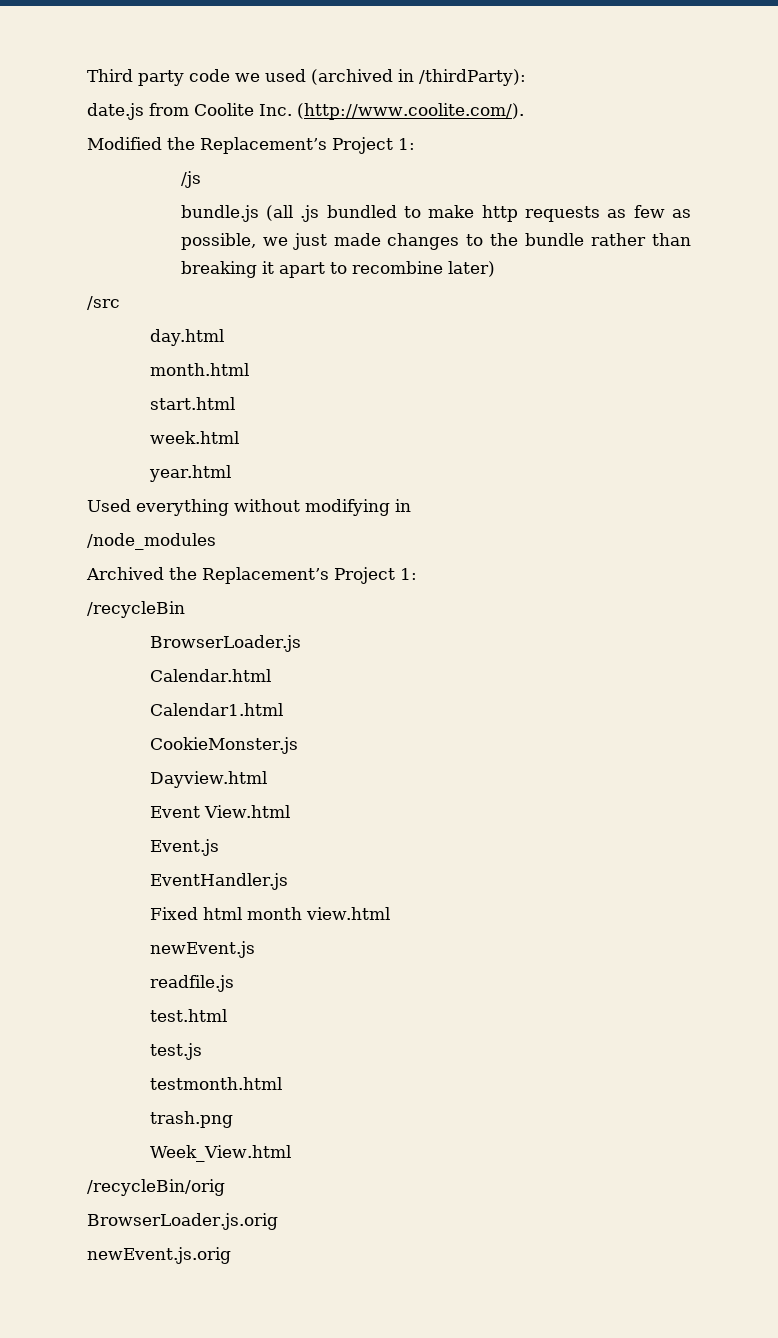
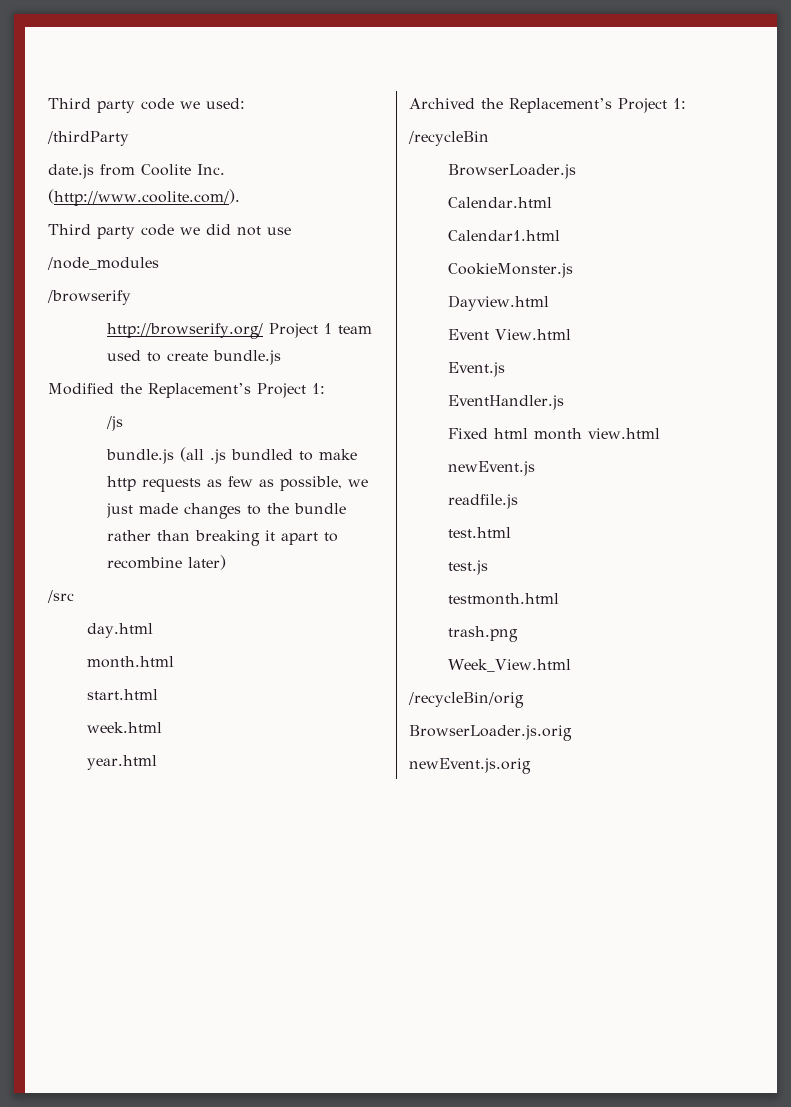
- Third party code we used (archived in /thirdParty):
+ Third party code we used:
+ /thirdParty
+ Third party code we did not use
+ /node_modules
+ /browserify
+ http://browserify.org/ Project 1 team used to create bundle.js
- Used everything without modifying in
- /node_modules

